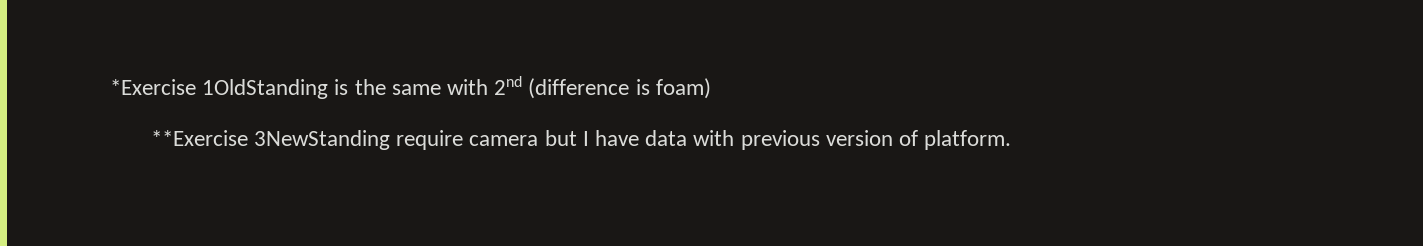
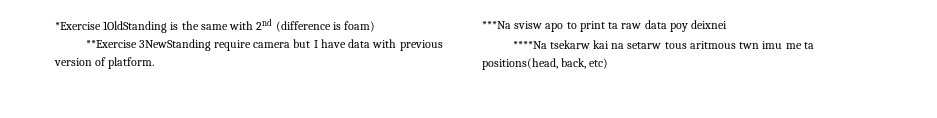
+ ***Na svisw apo to print ta raw data poy deixnei
+ ****Na tsekarw kai na setarw tous aritmous twn imu me ta positions(head, back, etc)

